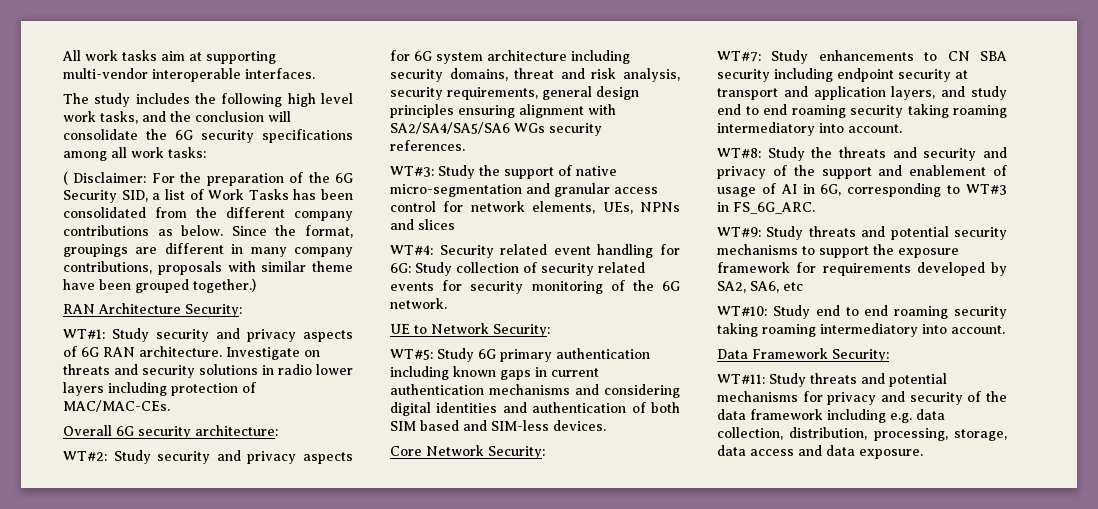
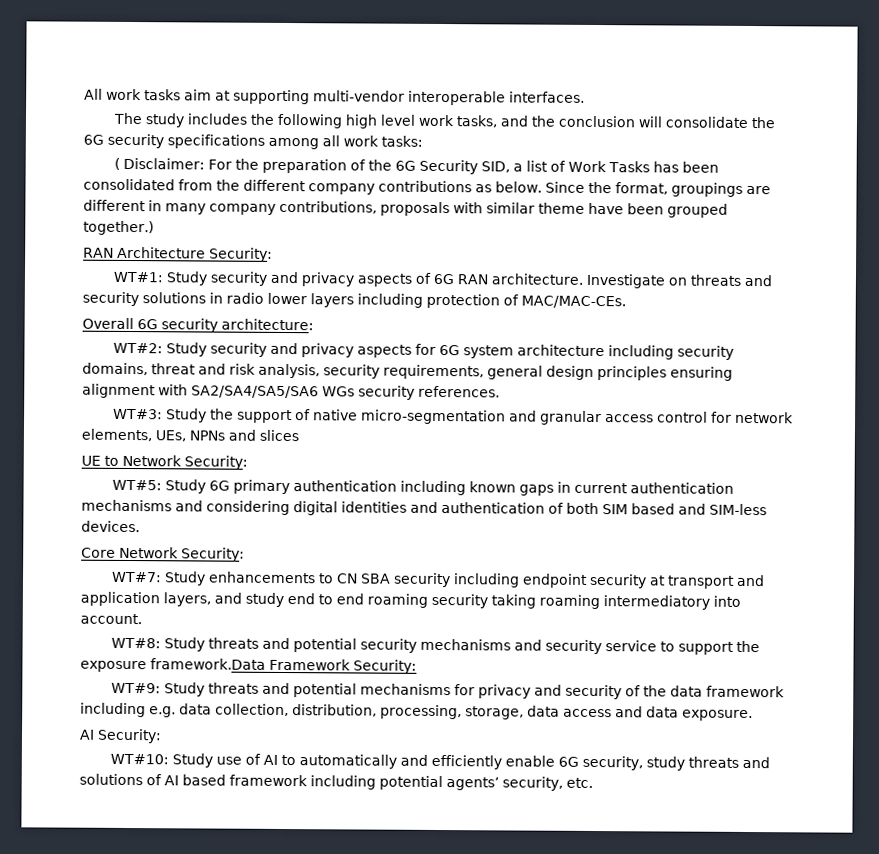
- WT#4: Security related event handling for 6G: Study collection of security related events for security monitoring of the 6G network.
- WT#8: Study the threats and security and privacy of the support and enablement of usage of AI in 6G, corresponding to WT#3 in FS_6G_ARC.
- WT#9: Study threats and potential security mechanisms to support the exposure framework for requirements developed by SA2, SA6, etc
- WT#10: Study end to end roaming security taking roaming intermediatory into account.
- Data Framework Security:
+ WT#8: Study threats and potential security mechanisms and security service to support the exposure framework.Data Framework Security:
- WT#11: Study threats and potential mechanisms for privacy and security of the data framework including e.g. data collection, distribution, processing, storage, data access and data exposure.
+ WT#9: Study threats and potential mechanisms for privacy and security of the data framework including e.g. data collection, distribution, processing, storage, data access and data exposure.
+ AI Security:
+ WT#10: Study use of AI to automatically and efficiently enable 6G security, study threats and solutions of AI based framework including potential agents’ security, etc.

